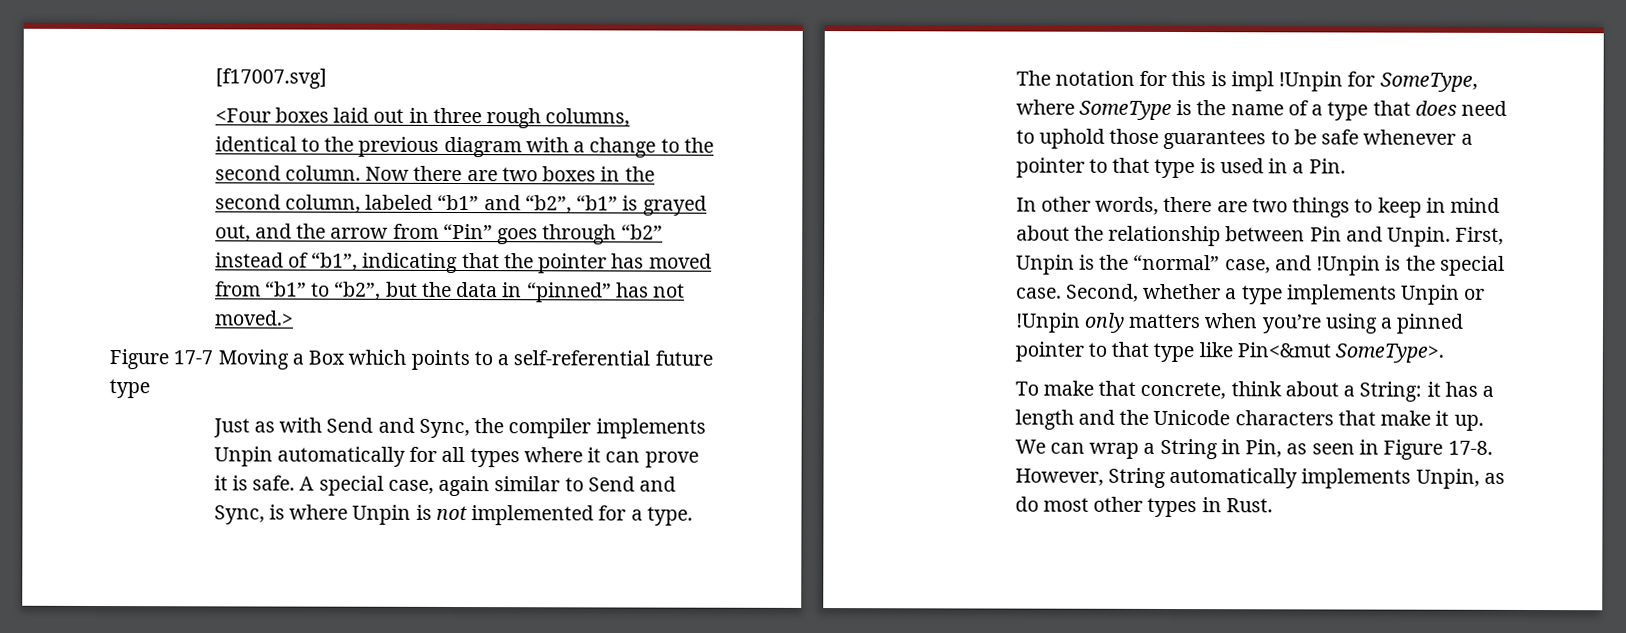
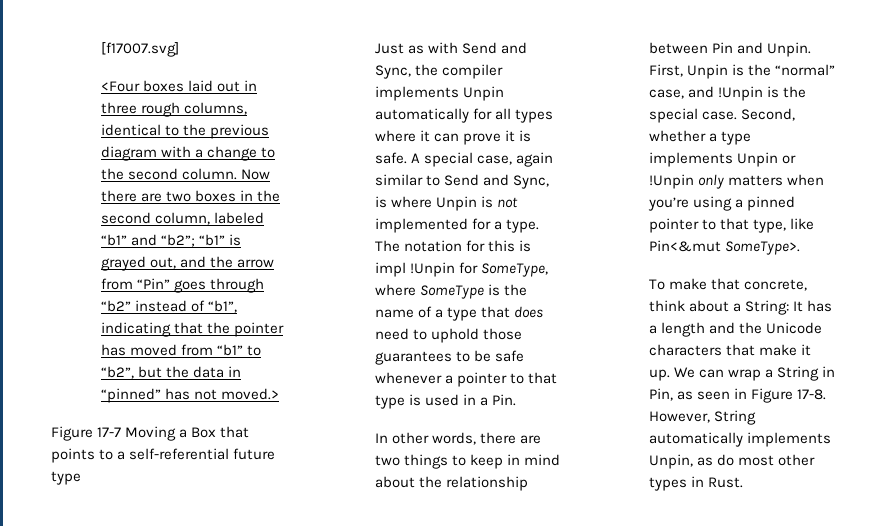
- Now there are two boxes in the second column, labeled “b1” and “b2”, “b1” is grayed out, and the arrow from “Pin” goes through “b2” instead of “b1”, indicating that the pointer has moved from “b1” to “b2”, but the data in “pinned” has not moved.>
+ Now there are two boxes in the second column, labeled “b1” and “b2”; “b1” is grayed out, and the arrow from “Pin” goes through “b2” instead of “b1”, indicating that the pointer has moved from “b1” to “b2”, but the data in “pinned” has not moved.>
- Figure 17-7 Moving a Box which points to a self-referential future type
+ Figure 17-7 Moving a Box that points to a self-referential future type
- Second, whether a type implements Unpin or !Unpin only matters when you’re using a pinned pointer to that type like Pin<&mut SomeType>.
+ Second, whether a type implements Unpin or !Unpin only matters when you’re using a pinned pointer to that type, like Pin<&mut SomeType>.
- To make that concrete, think about a String: it has a length and the Unicode characters that make it up.
+ To make that concrete, think about a String: It has a length and the Unicode characters that make it up.

